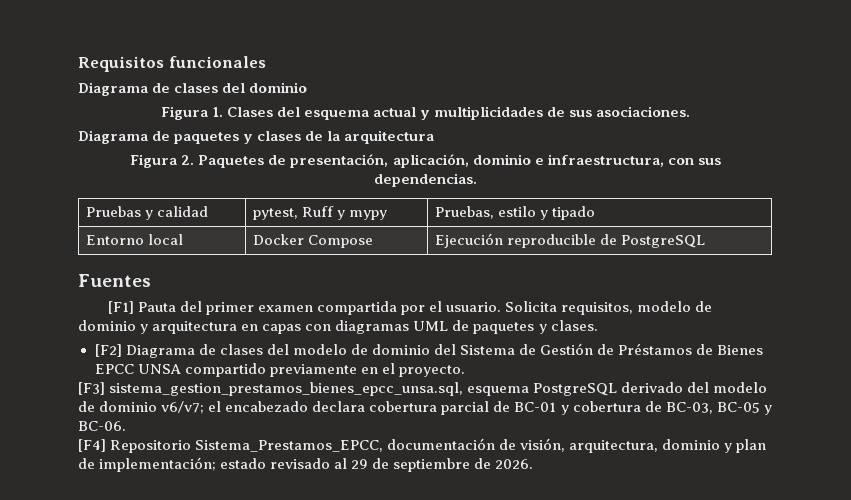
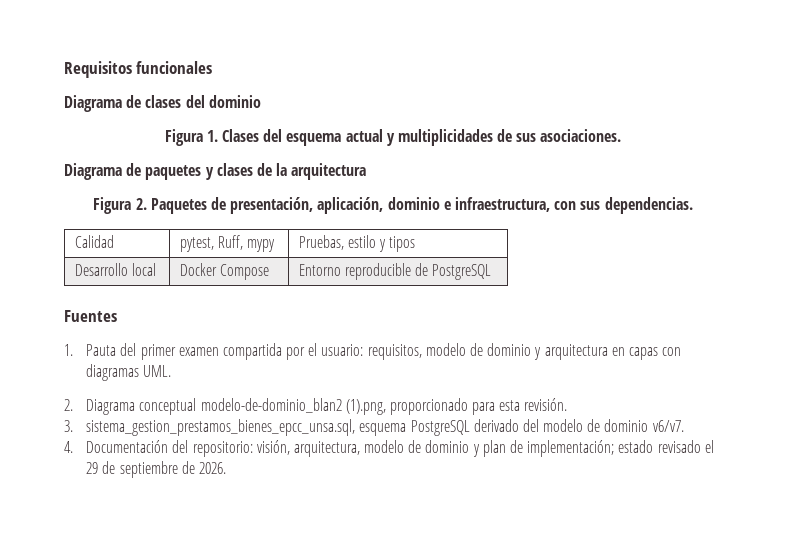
- Pruebas y calidad | pytest, Ruff y mypy | Pruebas, estilo y tipado
- Entorno local | Docker Compose | Ejecución reproducible de PostgreSQL
+ Calidad | pytest, Ruff, mypy | Pruebas, estilo y tipos
+ Desarrollo local | Docker Compose | Entorno reproducible de PostgreSQL
- [F1] Pauta del primer examen compartida por el usuario. Solicita requisitos, modelo de dominio y arquitectura en capas con diagramas UML de paquetes y clases.
- [F2] Diagrama de clases del modelo de dominio del Sistema de Gestión de Préstamos de Bienes EPCC UNSA compartido previamente en el proyecto.
- [F3] sistema_gestion_prestamos_bienes_epcc_unsa.sql, esquema PostgreSQL derivado del modelo de dominio v6/v7; el encabezado declara cobertura parcial de BC-01 y cobertura de BC-03, BC-05 y BC-06.
- [F4] Repositorio Sistema_Prestamos_EPCC, documentación de visión, arquitectura, dominio y plan de implementación; estado revisado al 29 de septiembre de 2026.
+ 1. Pauta del primer examen compartida por el usuario: requisitos, modelo de dominio y arquitectura en capas con diagramas UML.
+ 2. Diagrama conceptual modelo-de-dominio_blan2 (1).png, proporcionado para esta revisión.
+ 3. sistema_gestion_prestamos_bienes_epcc_unsa.sql, esquema PostgreSQL derivado del modelo de dominio v6/v7.
+ 4. Documentación del repositorio: visión, arquitectura, modelo de dominio y plan de implementación; estado revisado el 29 de septiembre de 2026.

